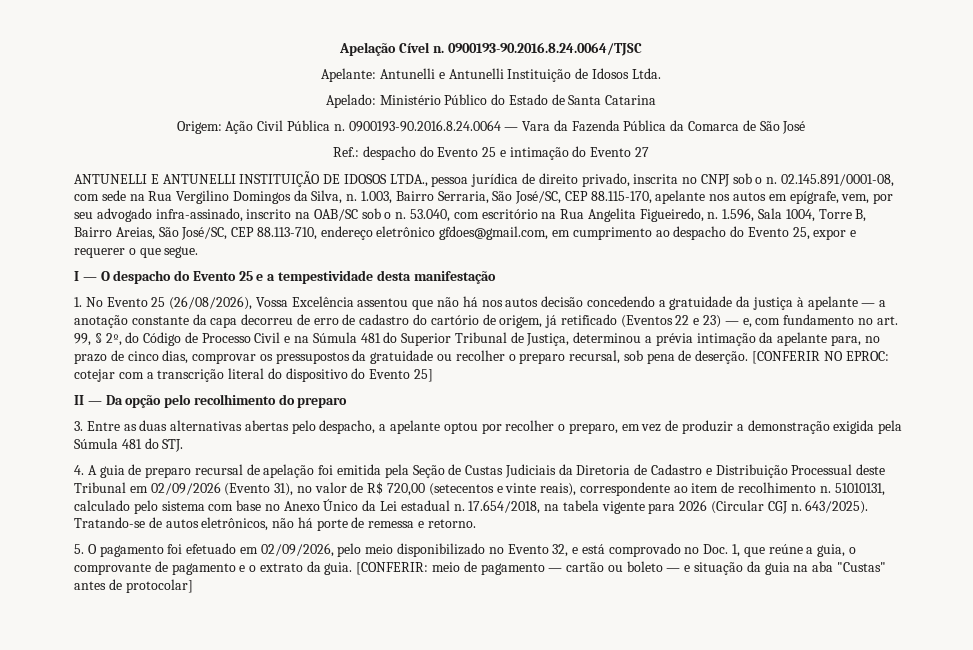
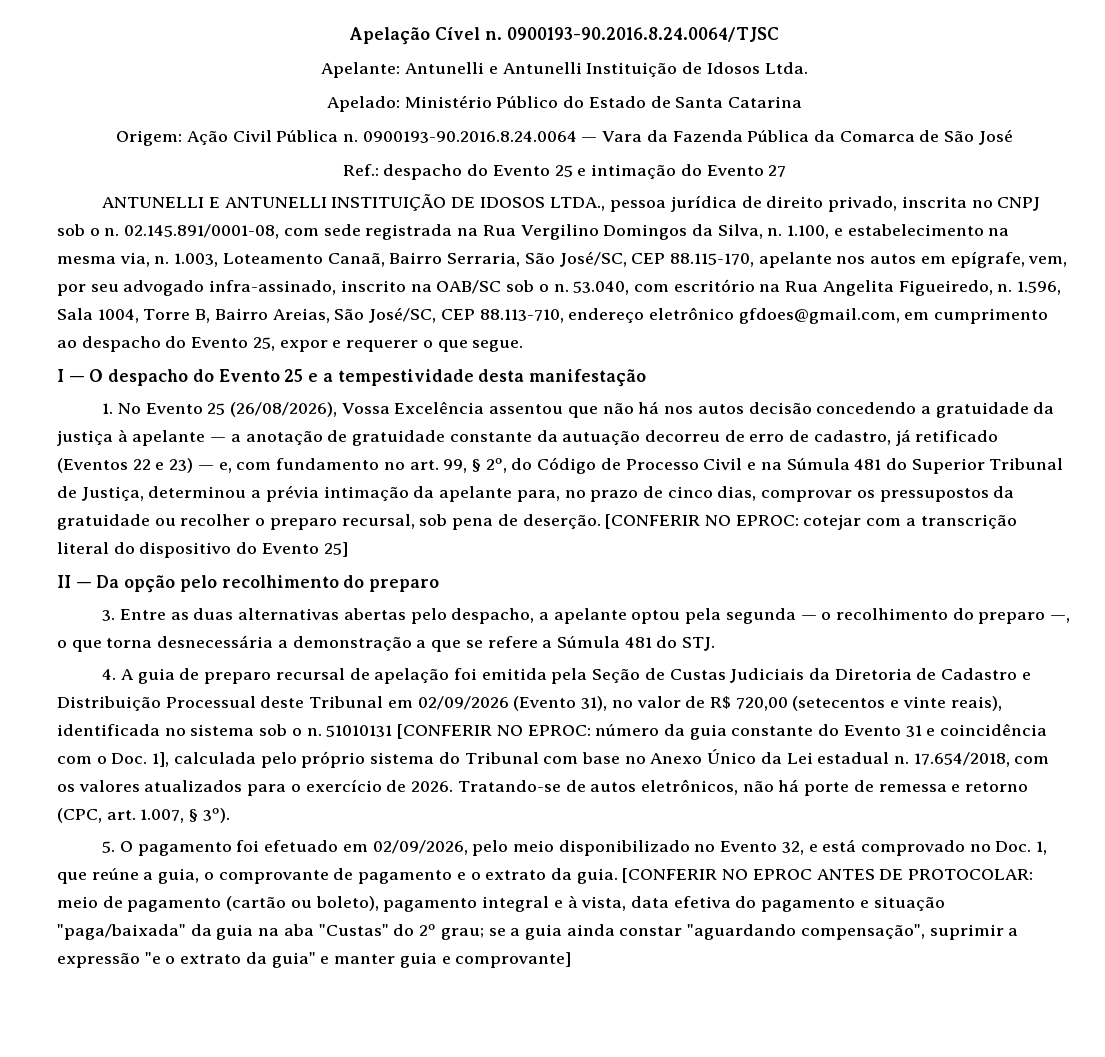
- 02.145.891/0001-08, com sede na Rua Vergilino Domingos da Silva, n.
+ 02.145.891/0001-08, com sede registrada na Rua Vergilino Domingos da Silva, n.
- 1.003, Bairro Serraria, São José/SC, CEP 88.115-170, apelante nos autos em epígrafe, vem, por seu advogado infra-assinado, inscrito na OAB/SC sob o n.
+ 1.100, e estabelecimento na mesma via, n. 1.003, Loteamento Canaã, Bairro Serraria, São José/SC, CEP 88.115-170, apelante nos autos em epígrafe, vem, por seu advogado infra-assinado, inscrito na OAB/SC sob o n.
- 1. No Evento 25 (26/08/2026), Vossa Excelência assentou que não há nos autos decisão concedendo a gratuidade da justiça à apelante — a anotação constante da capa decorreu de erro de cadastro do cartório de origem, já retificado (Eventos 22 e 23) — e, com fundamento no art. 99, § 2º, do Código de Processo Civil e na Súmula 481 do Superior Tribunal de Justiça, determinou a prévia intimação da apelante para, no prazo de cinco dias, comprovar os pressupostos da gratuidade ou recolher o preparo recursal, sob pena de deserção.
+ 1. No Evento 25 (26/08/2026), Vossa Excelência assentou que não há nos autos decisão concedendo a gratuidade da justiça à apelante — a anotação de gratuidade constante da autuação decorreu de erro de cadastro, já retificado (Eventos 22 e 23) — e, com fundamento no art. 99, § 2º, do Código de Processo Civil e na Súmula 481 do Superior Tribunal de Justiça, determinou a prévia intimação da apelante para, no prazo de cinco dias, comprovar os pressupostos da gratuidade ou recolher o preparo recursal, sob pena de deserção.
- 3. Entre as duas alternativas abertas pelo despacho, a apelante optou por recolher o preparo, em vez de produzir a demonstração exigida pela Súmula 481 do STJ.
+ 3. Entre as duas alternativas abertas pelo despacho, a apelante optou pela segunda — o recolhimento do preparo —, o que torna desnecessária a demonstração a que se refere a Súmula 481 do STJ.
- 4. A guia de preparo recursal de apelação foi emitida pela Seção de Custas Judiciais da Diretoria de Cadastro e Distribuição Processual deste Tribunal em 02/09/2026 (Evento 31), no valor de R$ 720,00 (setecentos e vinte reais), correspondente ao item de recolhimento n. 51010131, calculado pelo sistema com base no Anexo Único da Lei estadual n.
+ 4. A guia de preparo recursal de apelação foi emitida pela Seção de Custas Judiciais da Diretoria de Cadastro e Distribuição Processual deste Tribunal em 02/09/2026 (Evento 31), no valor de R$ 720,00 (setecentos e vinte reais), identificada no sistema sob o n. 51010131 [CONFERIR NO EPROC: número da guia constante do Evento 31 e coincidência com o Doc. 1], calculada pelo próprio sistema do Tribunal com base no Anexo Único da Lei estadual n.
- 17.654/2018, na tabela vigente para 2026 (Circular CGJ n. 643/2025).
+ 17.654/2018, com os valores atualizados para o exercício de 2026.
- Tratando-se de autos eletrônicos, não há porte de remessa e retorno.
+ Tratando-se de autos eletrônicos, não há porte de remessa e retorno (CPC, art. 1.007, § 3º).
- [CONFERIR: meio de pagamento — cartão ou boleto — e situação da guia na aba "Custas" antes de protocolar]
+ [CONFERIR NO EPROC ANTES DE PROTOCOLAR: meio de pagamento (cartão ou boleto), pagamento integral e à vista, data efetiva do pagamento e situação "paga/baixada" da guia na aba "Custas" do 2º grau; se a guia ainda constar "aguardando compensação", suprimir a expressão "e o extrato da guia" e manter guia e comprovante]

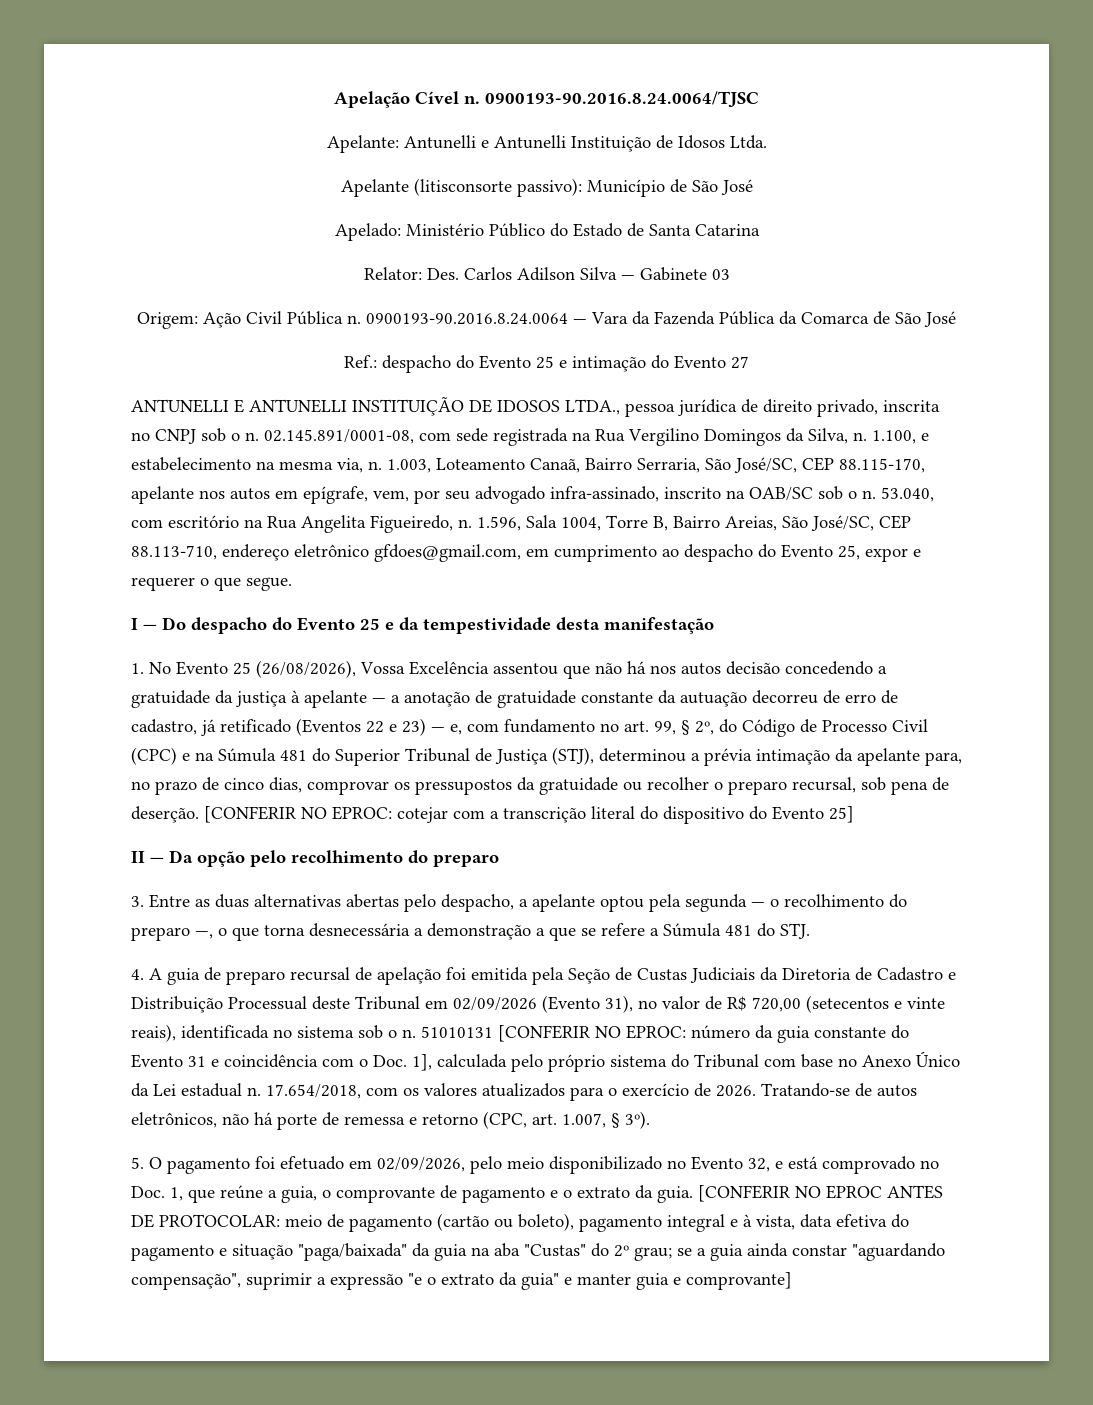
+ Apelante (litisconsorte passivo): Município de São José
+ Relator: Des. Carlos Adilson Silva — Gabinete 03
- I — O despacho do Evento 25 e a tempestividade desta manifestação
+ I — Do despacho do Evento 25 e da tempestividade desta manifestação
- 1. No Evento 25 (26/08/2026), Vossa Excelência assentou que não há nos autos decisão concedendo a gratuidade da justiça à apelante — a anotação de gratuidade constante da autuação decorreu de erro de cadastro, já retificado (Eventos 22 e 23) — e, com fundamento no art. 99, § 2º, do Código de Processo Civil e na Súmula 481 do Superior Tribunal de Justiça, determinou a prévia intimação da apelante para, no prazo de cinco dias, comprovar os pressupostos da gratuidade ou recolher o preparo recursal, sob pena de deserção.
+ 1. No Evento 25 (26/08/2026), Vossa Excelência assentou que não há nos autos decisão concedendo a gratuidade da justiça à apelante — a anotação de gratuidade constante da autuação decorreu de erro de cadastro, já retificado (Eventos 22 e 23) — e, com fundamento no art. 99, § 2º, do Código de Processo Civil (CPC) e na Súmula 481 do Superior Tribunal de Justiça (STJ), determinou a prévia intimação da apelante para, no prazo de cinco dias, comprovar os pressupostos da gratuidade ou recolher o preparo recursal, sob pena de deserção.

